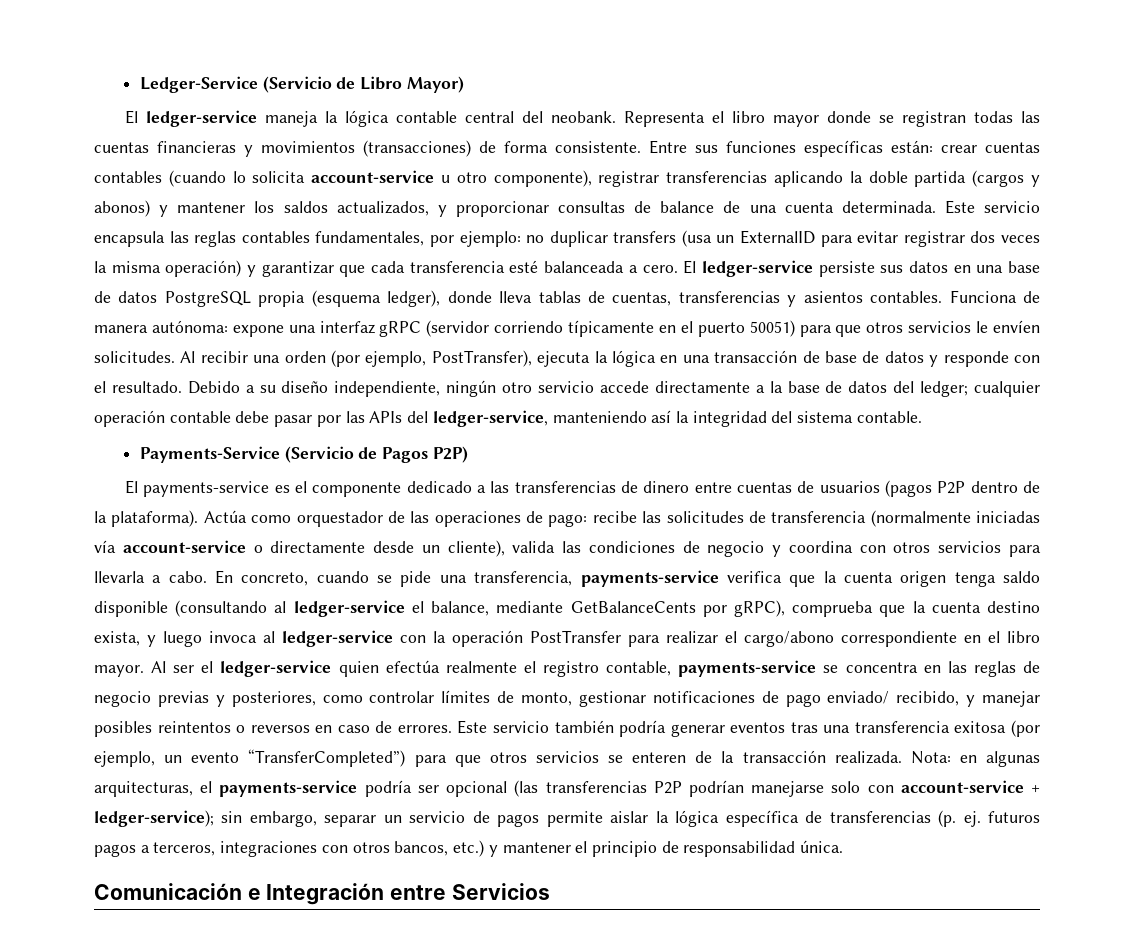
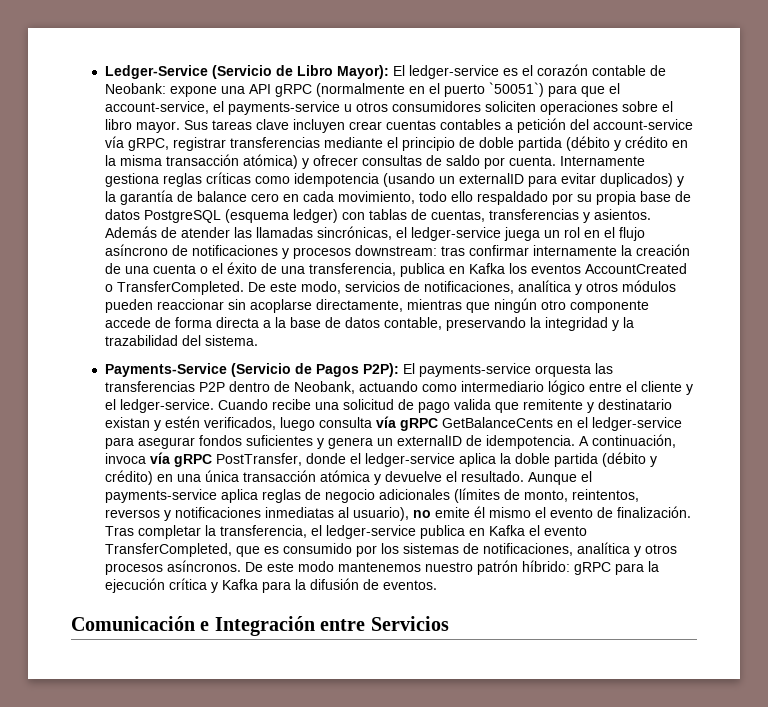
- Ledger-Service (Servicio de Libro Mayor)
- El ledger-service maneja la lógica contable central del neobank. Representa el libro mayor donde se registran todas las cuentas financieras y movimientos (transacciones) de forma consistente. Entre sus funciones específicas están: crear cuentas contables (cuando lo solicita account-service u otro componente), registrar transferencias aplicando la doble partida (cargos y abonos) y mantener los saldos actualizados, y proporcionar consultas de balance de una cuenta determinada. Este servicio encapsula las reglas contables fundamentales, por ejemplo: no duplicar transfers (usa un ExternalID para evitar registrar dos veces la misma operación) y garantizar que cada transferencia esté balanceada a cero. El ledger-service persiste sus datos en una base de datos PostgreSQL propia (esquema ledger), donde lleva tablas de cuentas, transferencias y asientos contables. Funciona de manera autónoma: expone una interfaz gRPC (servidor corriendo típicamente en el puerto 50051) para que otros servicios le envíen solicitudes. Al recibir una orden (por ejemplo, PostTransfer), ejecuta la lógica en una transacción de base de datos y responde con el resultado. Debido a su diseño independiente, ningún otro servicio accede directamente a la base de datos del ledger; cualquier operación contable debe pasar por las APIs del ledger-service, manteniendo así la integridad del sistema contable.
+ Ledger-Service (Servicio de Libro Mayor): El ledger-service es el corazón contable de Neobank: expone una API gRPC (normalmente en el puerto `50051`) para que el account-service, el payments-service u otros consumidores soliciten operaciones sobre el libro mayor. Sus tareas clave incluyen crear cuentas contables a petición del account-service vía gRPC, registrar transferencias mediante el principio de doble partida (débito y crédito en la misma transacción atómica) y ofrecer consultas de saldo por cuenta. Internamente gestiona reglas críticas como idempotencia (usando un externalID para evitar duplicados) y la garantía de balance cero en cada movimiento, todo ello respaldado por su propia base de datos PostgreSQL (esquema ledger) con tablas de cuentas, transferencias y asientos. Además de atender las llamadas sincrónicas, el ledger-service juega un rol en el flujo asíncrono de notificaciones y procesos downstream: tras confirmar internamente la creación de una cuenta o el éxito de una transferencia, publica en Kafka los eventos AccountCreated o TransferCompleted. De este modo, servicios de notificaciones, analítica y otros módulos pueden reaccionar sin acoplarse directamente, mientras que ningún otro componente accede de forma directa a la base de datos contable, preservando la integridad y la trazabilidad del sistema.
- Payments-Service (Servicio de Pagos P2P)
- El payments-service es el componente dedicado a las transferencias de dinero entre cuentas de usuarios (pagos P2P dentro de la plataforma). Actúa como orquestador de las operaciones de pago: recibe las solicitudes de transferencia (normalmente iniciadas vía account-service o directamente desde un cliente), valida las condiciones de negocio y coordina con otros servicios para llevarla a cabo. En concreto, cuando se pide una transferencia, payments-service verifica que la cuenta origen tenga saldo disponible (consultando al ledger-service el balance, mediante GetBalanceCents por gRPC), comprueba que la cuenta destino exista, y luego invoca al ledger-service con la operación PostTransfer para realizar el cargo/abono correspondiente en el libro mayor. Al ser el ledger-service quien efectúa realmente el registro contable, payments-service se concentra en las reglas de negocio previas y posteriores, como controlar límites de monto, gestionar notificaciones de pago enviado/ recibido, y manejar posibles reintentos o reversos en caso de errores. Este servicio también podría generar eventos tras una transferencia exitosa (por ejemplo, un evento “TransferCompleted”) para que otros servicios se enteren de la transacción realizada. Nota: en algunas arquitecturas, el payments-service podría ser opcional (las transferencias P2P podrían manejarse solo con account-service + ledger-service); sin embargo, separar un servicio de pagos permite aislar la lógica específica de transferencias (p. ej. futuros pagos a terceros, integraciones con otros bancos, etc.) y mantener el principio de responsabilidad única.
+ Payments-Service (Servicio de Pagos P2P): El payments-service orquesta las transferencias P2P dentro de Neobank, actuando como intermediario lógico entre el cliente y el ledger-service. Cuando recibe una solicitud de pago valida que remitente y destinatario existan y estén verificados, luego consulta vía gRPC GetBalanceCents en el ledger-service para asegurar fondos suficientes y genera un externalID de idempotencia. A continuación, invoca vía gRPC PostTransfer, donde el ledger-service aplica la doble partida (débito y crédito) en una única transacción atómica y devuelve el resultado. Aunque el payments-service aplica reglas de negocio adicionales (límites de monto, reintentos, reversos y notificaciones inmediatas al usuario), no emite él mismo el evento de finalización. Tras completar la transferencia, el ledger-service publica en Kafka el evento TransferCompleted, que es consumido por los sistemas de notificaciones, analítica y otros procesos asíncronos. De este modo mantenemos nuestro patrón híbrido: gRPC para la ejecución crítica y Kafka para la difusión de eventos.

